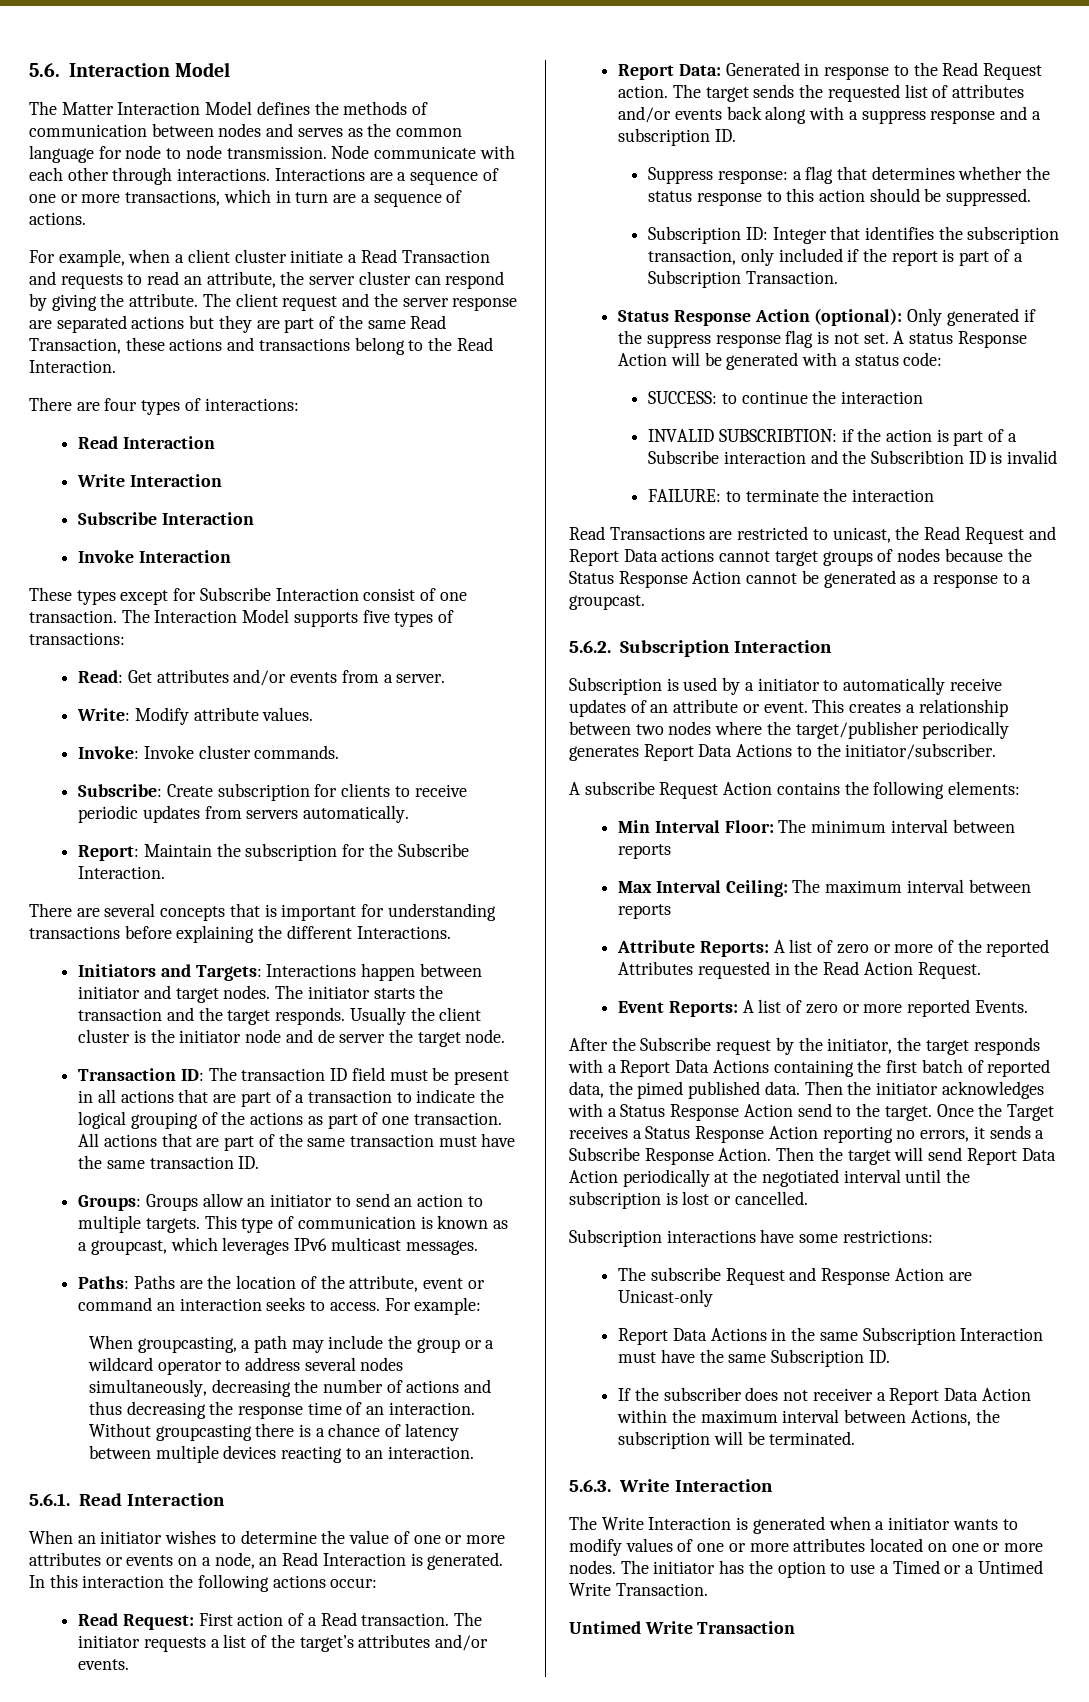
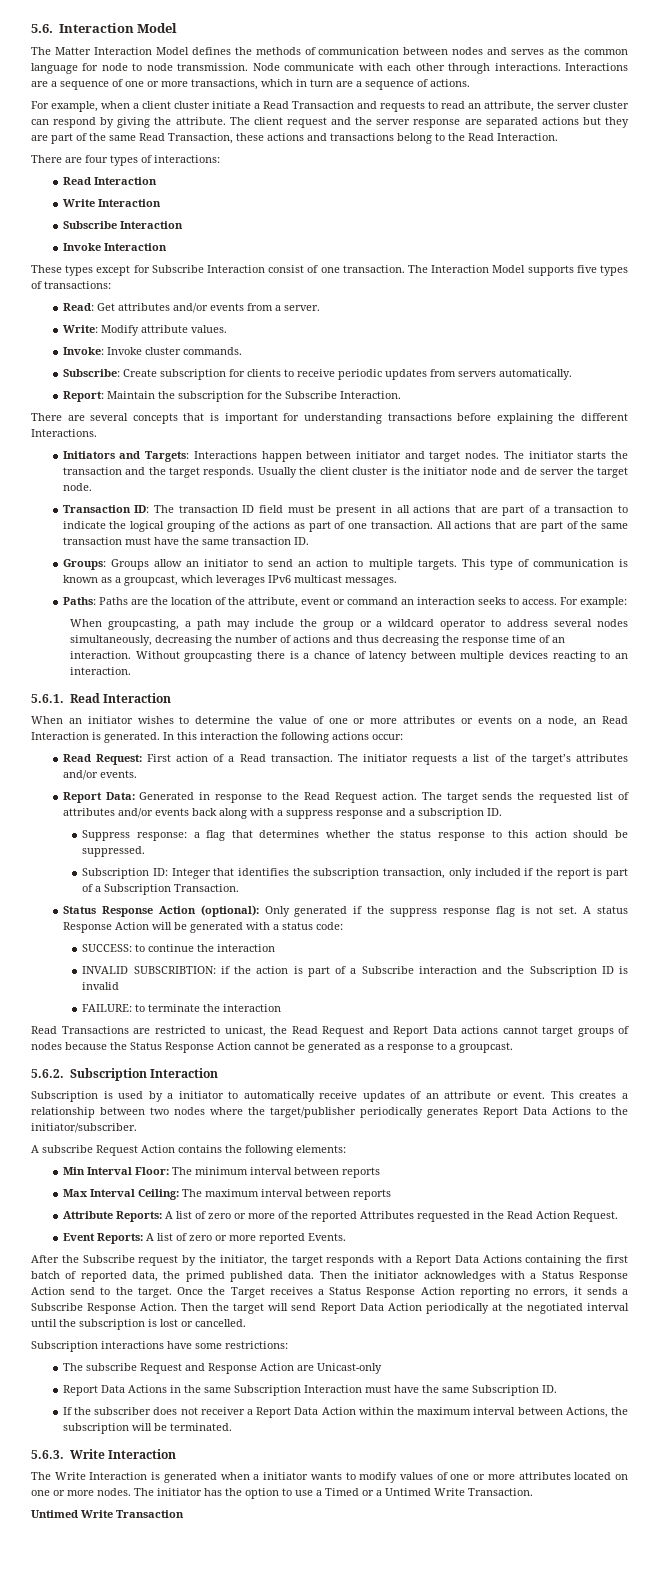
- INVALID SUBSCRIBTION: if the action is part of a Subscribe interaction and the Subscribtion ID is invalid
+ INVALID SUBSCRIBTION: if the action is part of a Subscribe interaction and the Subscription ID is invalid
- After the Subscribe request by the initiator, the target responds with a Report Data Actions containing the first batch of reported data, the pimed published data.
+ After the Subscribe request by the initiator, the target responds with a Report Data Actions containing the first batch of reported data, the primed published data.

